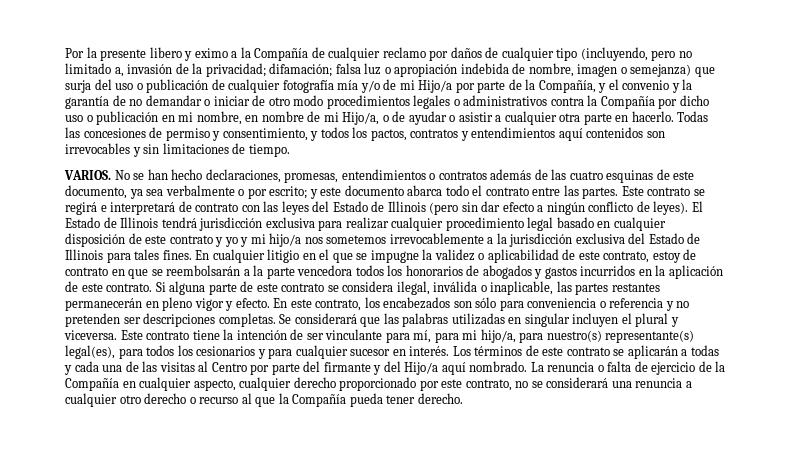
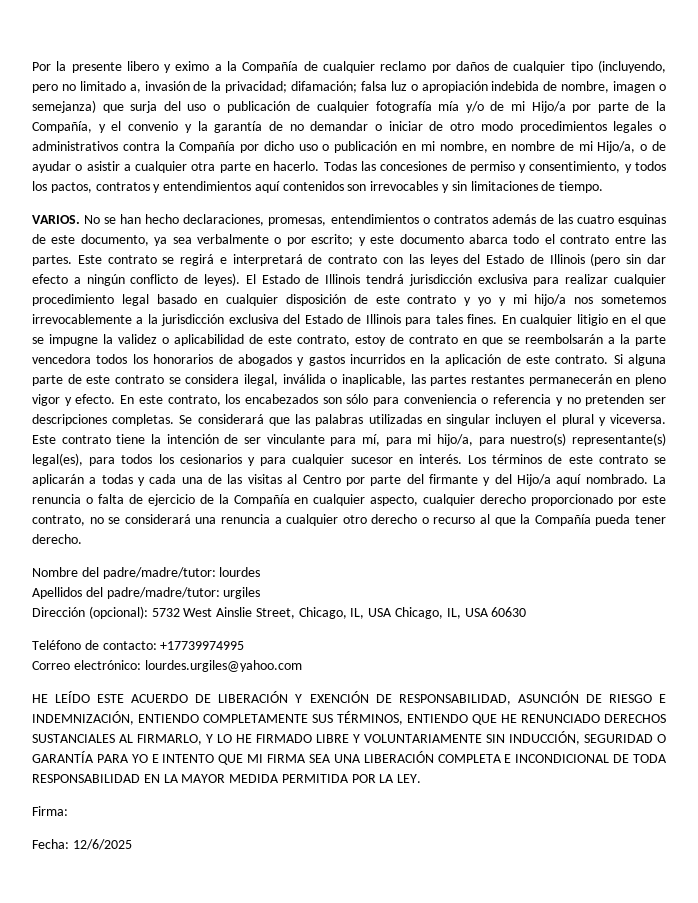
+ Nombre del padre/madre/tutor: lourdes
+ Apellidos del padre/madre/tutor: urgiles
+ Dirección (opcional): 5732 West Ainslie Street, Chicago, IL, USA Chicago, IL, USA 60630
+ Teléfono de contacto: +17739974995
+ Correo electrónico: lourdes.urgiles@yahoo.com
+ HE LEÍDO ESTE ACUERDO DE LIBERACIÓN Y EXENCIÓN DE RESPONSABILIDAD, ASUNCIÓN DE RIESGO E INDEMNIZACIÓN, ENTIENDO COMPLETAMENTE SUS TÉRMINOS, ENTIENDO QUE HE RENUNCIADO DERECHOS SUSTANCIALES AL FIRMARLO, Y LO HE FIRMADO LIBRE Y VOLUNTARIAMENTE SIN INDUCCIÓN, SEGURIDAD O GARANTÍA PARA YO E INTENTO QUE MI FIRMA SEA UNA LIBERACIÓN COMPLETA E INCONDICIONAL DE TODA RESPONSABILIDAD EN LA MAYOR MEDIDA PERMITIDA POR LA LEY.
+ Firma:
+ Fecha: 12/6/2025

